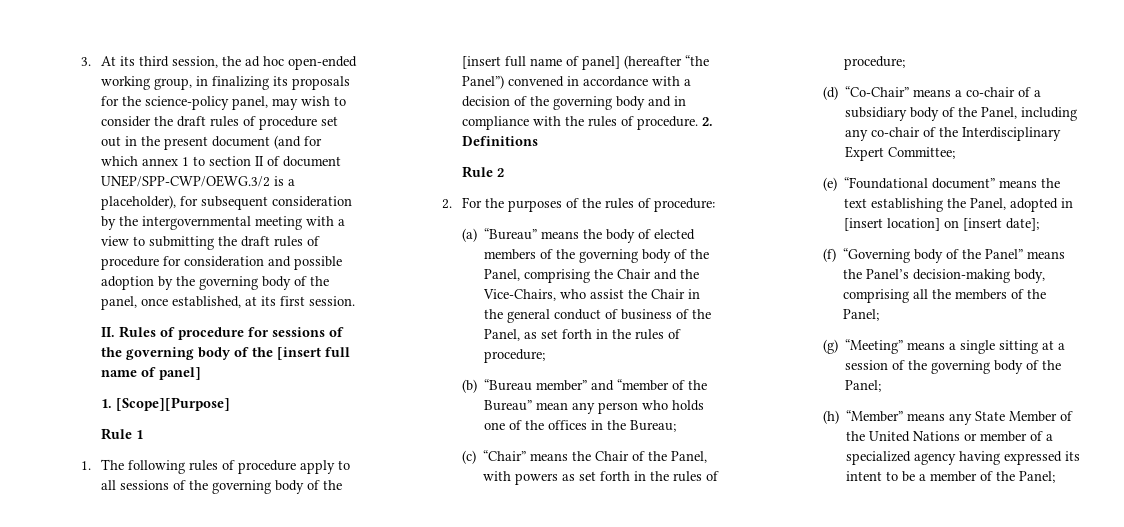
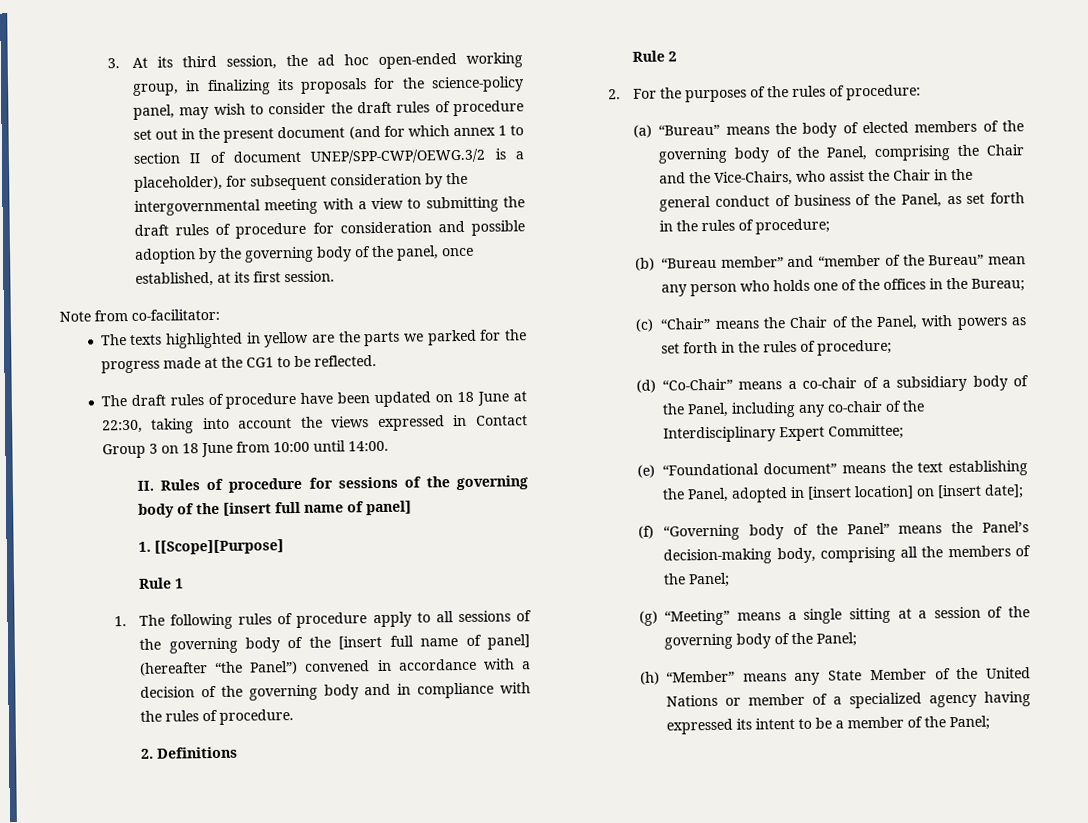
+ Note from co-facilitator:
+ The texts highlighted in yellow are the parts we parked for the progress made at the CG1 to be reflected.
+ The draft rules of procedure have been updated on 18 June at 22:30, taking into account the views expressed in Contact Group 3 on 18 June from 10:00 until 14:00.
- 1. [Scope][Purpose]
+ 1. [[Scope][Purpose]
- 1. The following rules of procedure apply to all sessions of the governing body of the [insert full name of panel] (hereafter “the Panel”) convened in accordance with a decision of the governing body and in compliance with the rules of procedure. 2. Definitions
+ 1. The following rules of procedure apply to all sessions of the governing body of the [insert full name of panel] (hereafter “the Panel”) convened in accordance with a decision of the governing body and in compliance with the rules of procedure.
+ 2. Definitions

